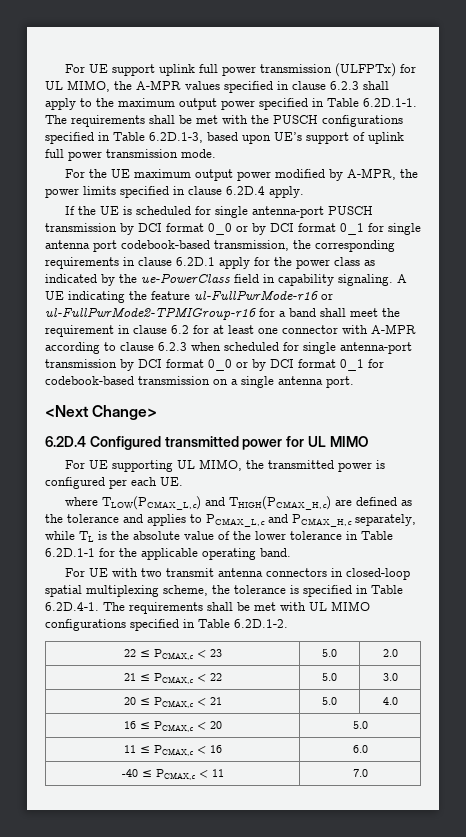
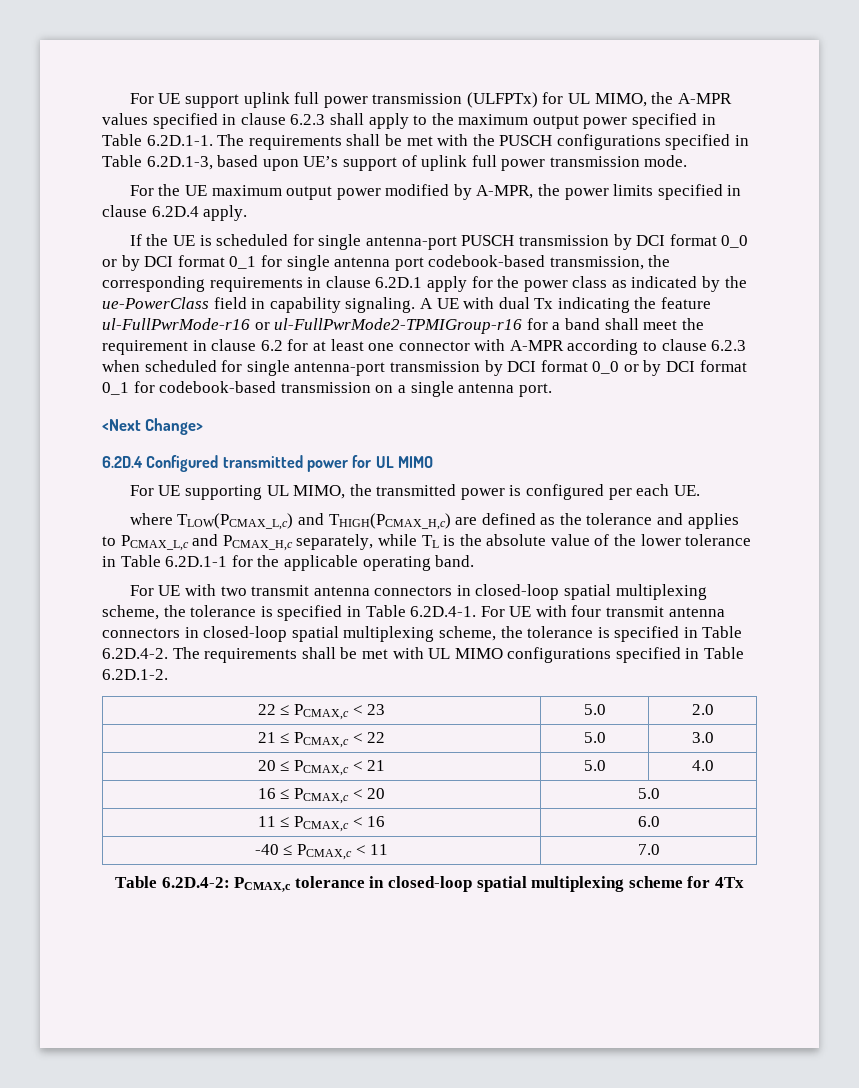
- A UE indicating the feature ul-FullPwrMode-r16 or ul-FullPwrMode2-TPMIGroup-r16 for a band shall meet the requirement in clause 6.2 for at least one connector with A-MPR according to clause 6.2.3 when scheduled for single antenna-port transmission by DCI format 0_0 or by DCI format 0_1 for codebook-based transmission on a single antenna port.
+ A UE with dual Tx indicating the feature ul-FullPwrMode-r16 or ul-FullPwrMode2-TPMIGroup-r16 for a band shall meet the requirement in clause 6.2 for at least one connector with A-MPR according to clause 6.2.3 when scheduled for single antenna-port transmission by DCI format 0_0 or by DCI format 0_1 for codebook-based transmission on a single antenna port.
- For UE with two transmit antenna connectors in closed-loop spatial multiplexing scheme, the tolerance is specified in Table 6.2D.4-1. The requirements shall be met with UL MIMO configurations specified in Table 6.2D.1-2.
+ For UE with two transmit antenna connectors in closed-loop spatial multiplexing scheme, the tolerance is specified in Table 6.2D.4-1. For UE with four transmit antenna connectors in closed-loop spatial multiplexing scheme, the tolerance is specified in Table 6.2D.4-2. The requirements shall be met with UL MIMO configurations specified in Table 6.2D.1-2.
+ Table 6.2D.4-2: PCMAX,c tolerance in closed-loop spatial multiplexing scheme for 4Tx

